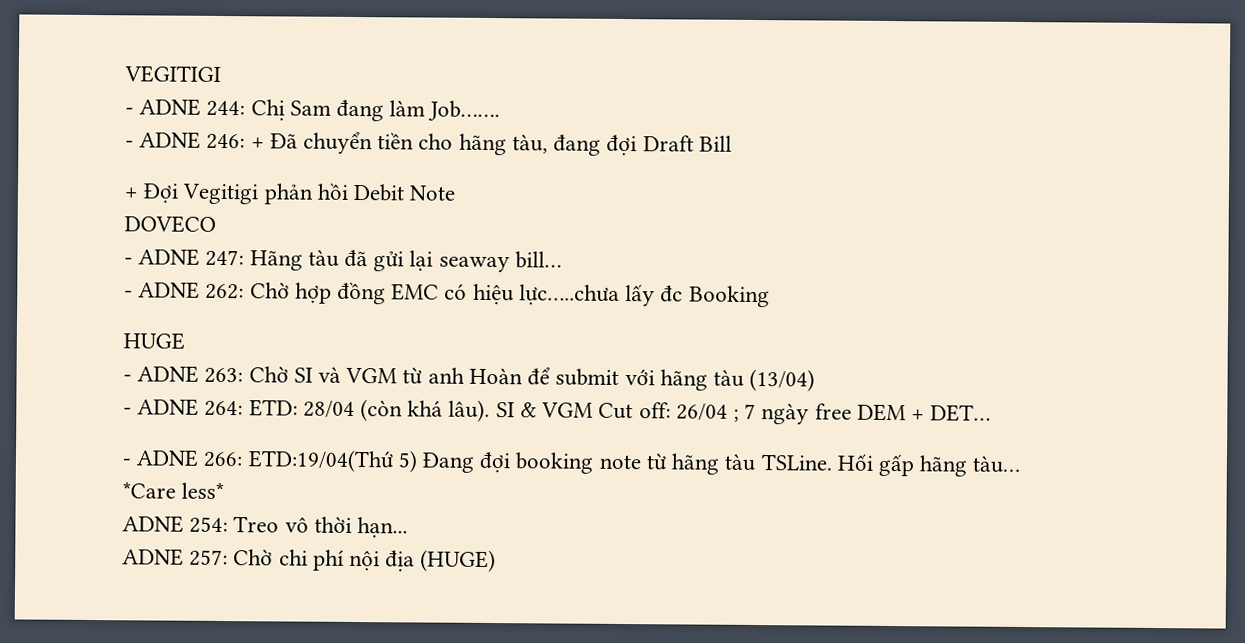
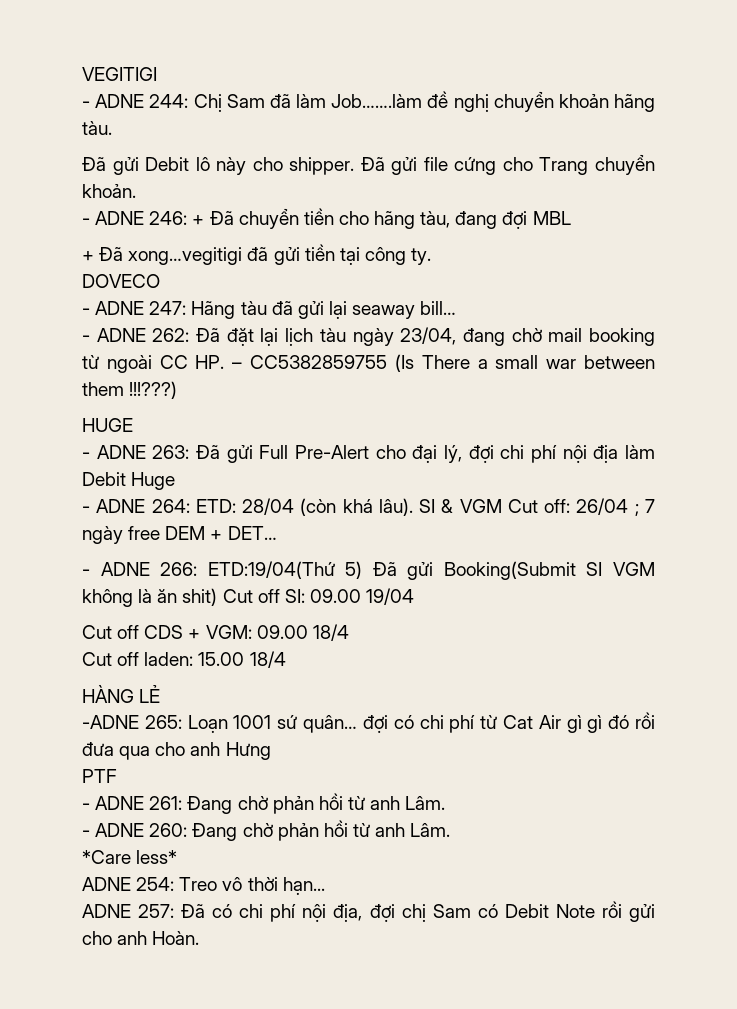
- - ADNE 244: Chị Sam đang làm Job…….
+ - ADNE 244: Chị Sam đã làm Job…….làm đề nghị chuyển khoản hãng tàu.
+ Đã gửi Debit lô này cho shipper. Đã gửi file cứng cho Trang chuyển khoản.
- - ADNE 246: + Đã chuyển tiền cho hãng tàu, đang đợi Draft Bill
- + Đợi Vegitigi phản hồi Debit Note
+ - ADNE 246: + Đã chuyển tiền cho hãng tàu, đang đợi MBL
+ + Đã xong…vegitigi đã gửi tiền tại công ty.
- - ADNE 262: Chờ hợp đồng EMC có hiệu lực…..chưa lấy đc Booking
+ - ADNE 262: Đã đặt lại lịch tàu ngày 23/04, đang chờ mail booking từ ngoài CC HP. – CC5382859755 (Is There a small war between them !!!???)
  HUGE
- - ADNE 263: Chờ SI và VGM từ anh Hoàn để submit với hãng tàu (13/04)
+ - ADNE 263: Đã gửi Full Pre-Alert cho đại lý, đợi chi phí nội địa làm Debit Huge
- - ADNE 266: ETD:19/04(Thứ 5) Đang đợi booking note từ hãng tàu TSLine. Hối gấp hãng tàu…
+ - ADNE 266: ETD:19/04(Thứ 5) Đã gửi Booking(Submit SI VGM không là ăn shit) Cut off SI: 09.00 19/04
+ Cut off CDS + VGM: 09.00 18/4
+ Cut off laden: 15.00 18/4
+ HÀNG LẺ
+ -ADNE 265: Loạn 1001 sứ quân… đợi có chi phí từ Cat Air gì gì đó rồi đưa qua cho anh Hưng
+ PTF
+ - ADNE 261: Đang chờ phản hồi từ anh Lâm.
+ - ADNE 260: Đang chờ phản hồi từ anh Lâm.
- ADNE 257: Chờ chi phí nội địa (HUGE)
+ ADNE 257: Đã có chi phí nội địa, đợi chị Sam có Debit Note rồi gửi cho anh Hoàn.

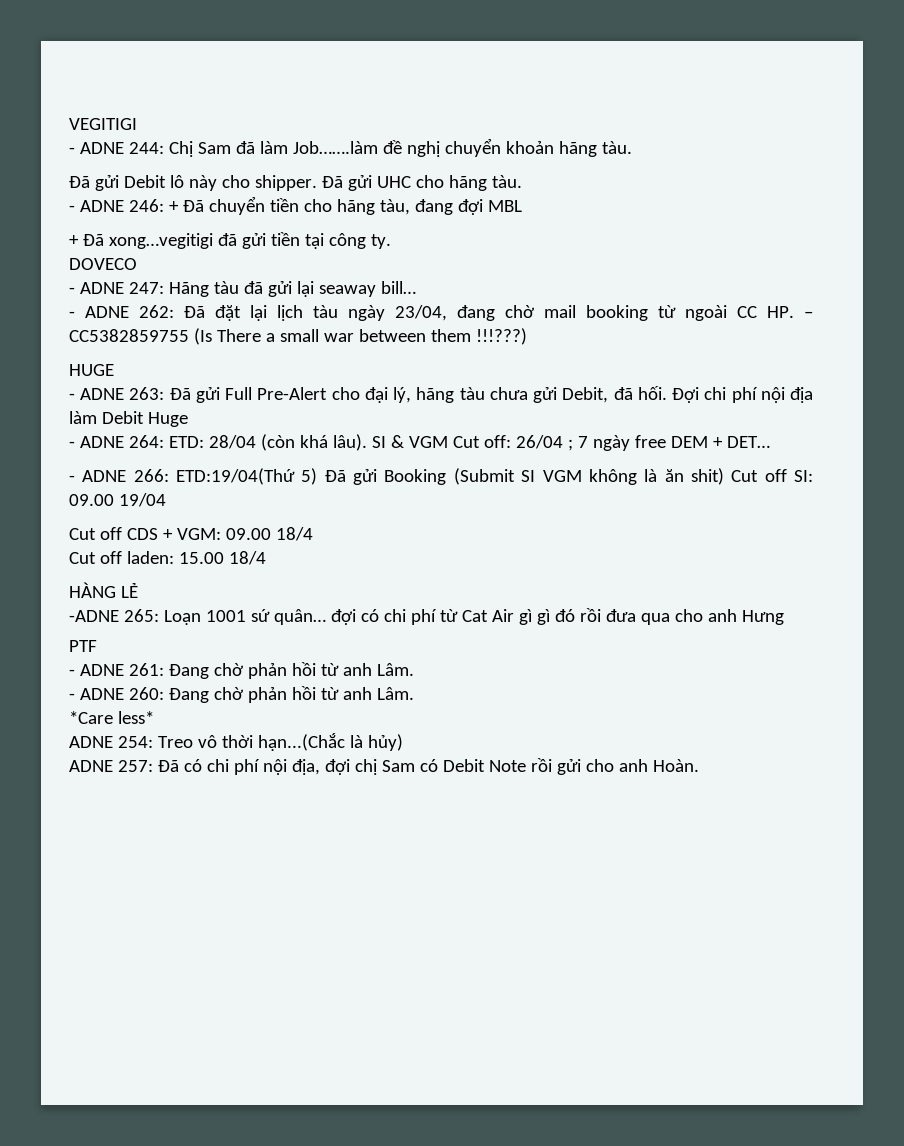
- Đã gửi file cứng cho Trang chuyển khoản.
+ Đã gửi UHC cho hãng tàu.
- - ADNE 263: Đã gửi Full Pre-Alert cho đại lý, đợi chi phí nội địa làm Debit Huge
+ - ADNE 263: Đã gửi Full Pre-Alert cho đại lý, hãng tàu chưa gửi Debit, đã hối. Đợi chi phí nội địa làm Debit Huge
- - ADNE 266: ETD:19/04(Thứ 5) Đã gửi Booking(Submit SI VGM không là ăn shit) Cut off SI: 09.00 19/04
+ - ADNE 266: ETD:19/04(Thứ 5) Đã gửi Booking (Submit SI VGM không là ăn shit) Cut off SI: 09.00 19/04
- ADNE 254: Treo vô thời hạn...
+ ADNE 254: Treo vô thời hạn...(Chắc là hủy)

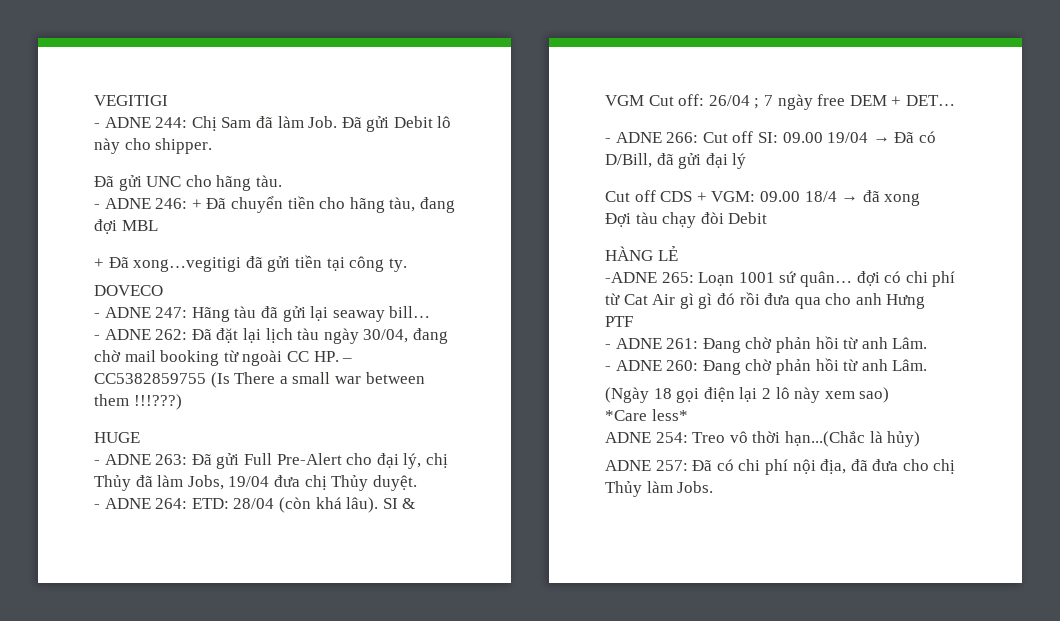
- - ADNE 244: Chị Sam đã làm Job…….làm đề nghị chuyển khoản hãng tàu.
- Đã gửi Debit lô này cho shipper. Đã gửi UHC cho hãng tàu.
+ - ADNE 244: Chị Sam đã làm Job. Đã gửi Debit lô này cho shipper.
+ Đã gửi UNC cho hãng tàu.
- - ADNE 262: Đã đặt lại lịch tàu ngày 23/04, đang chờ mail booking từ ngoài CC HP. – CC5382859755 (Is There a small war between them !!!???)
+ - ADNE 262: Đã đặt lại lịch tàu ngày 30/04, đang chờ mail booking từ ngoài CC HP. – CC5382859755 (Is There a small war between them !!!???)
- - ADNE 263: Đã gửi Full Pre-Alert cho đại lý, hãng tàu chưa gửi Debit, đã hối. Đợi chi phí nội địa làm Debit Huge
+ - ADNE 263: Đã gửi Full Pre-Alert cho đại lý, chị Thủy đã làm Jobs, 19/04 đưa chị Thủy duyệt.
- - ADNE 266: ETD:19/04(Thứ 5) Đã gửi Booking (Submit SI VGM không là ăn shit) Cut off SI: 09.00 19/04
+ - ADNE 266: Cut off SI: 09.00 19/04 → Đã có D/Bill, đã gửi đại lý
- Cut off CDS + VGM: 09.00 18/4
- Cut off laden: 15.00 18/4
+ Cut off CDS + VGM: 09.00 18/4 → đã xong
+ Đợi tàu chạy đòi Debit
+ (Ngày 18 gọi điện lại 2 lô này xem sao)
- ADNE 257: Đã có chi phí nội địa, đợi chị Sam có Debit Note rồi gửi cho anh Hoàn.
+ ADNE 257: Đã có chi phí nội địa, đã đưa cho chị Thủy làm Jobs.

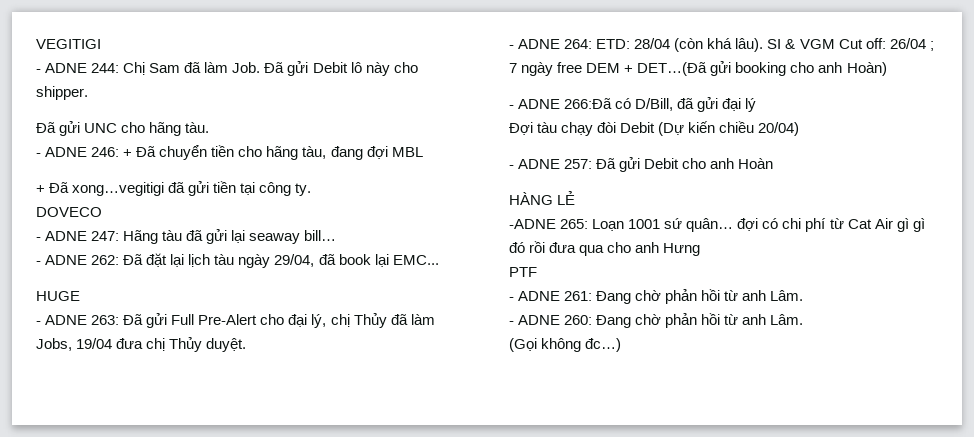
- - ADNE 262: Đã đặt lại lịch tàu ngày 30/04, đang chờ mail booking từ ngoài CC HP. – CC5382859755 (Is There a small war between them !!!???)
+ - ADNE 262: Đã đặt lại lịch tàu ngày 29/04, đã book lại EMC...
- SI & VGM Cut off: 26/04 ; 7 ngày free DEM + DET…
- - ADNE 266: Cut off SI: 09.00 19/04 → Đã có D/Bill, đã gửi đại lý
+ SI & VGM Cut off: 26/04 ; 7 ngày free DEM + DET…(Đã gửi booking cho anh Hoàn)
+ - ADNE 266:Đã có D/Bill, đã gửi đại lý
- Cut off CDS + VGM: 09.00 18/4 → đã xong
- Đợi tàu chạy đòi Debit
+ Đợi tàu chạy đòi Debit (Dự kiến chiều 20/04)
+ - ADNE 257: Đã gửi Debit cho anh Hoàn
- (Ngày 18 gọi điện lại 2 lô này xem sao)
- *Care less*
- ADNE 254: Treo vô thời hạn...(Chắc là hủy)
- ADNE 257: Đã có chi phí nội địa, đã đưa cho chị Thủy làm Jobs.
+ (Gọi không đc…)

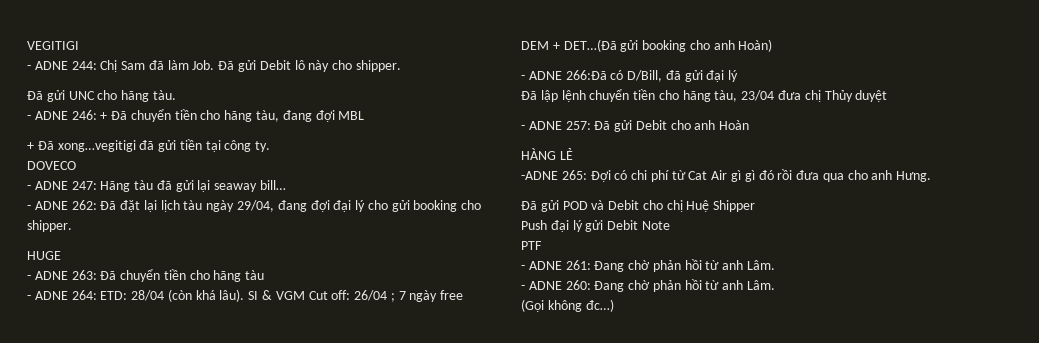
- - ADNE 262: Đã đặt lại lịch tàu ngày 29/04, đã book lại EMC...
+ - ADNE 262: Đã đặt lại lịch tàu ngày 29/04, đang đợi đại lý cho gửi booking cho shipper.
- - ADNE 263: Đã gửi Full Pre-Alert cho đại lý, chị Thủy đã làm Jobs, 19/04 đưa chị Thủy duyệt.
+ - ADNE 263: Đã chuyển tiền cho hãng tàu
- Đợi tàu chạy đòi Debit (Dự kiến chiều 20/04)
+ Đã lập lệnh chuyển tiền cho hãng tàu, 23/04 đưa chị Thủy duyệt
- -ADNE 265: Loạn 1001 sứ quân… đợi có chi phí từ Cat Air gì gì đó rồi đưa qua cho anh Hưng
+ -ADNE 265: Đợi có chi phí từ Cat Air gì gì đó rồi đưa qua cho anh Hưng.
+ Đã gửi POD và Debit cho chị Huệ Shipper
+ Push đại lý gửi Debit Note

